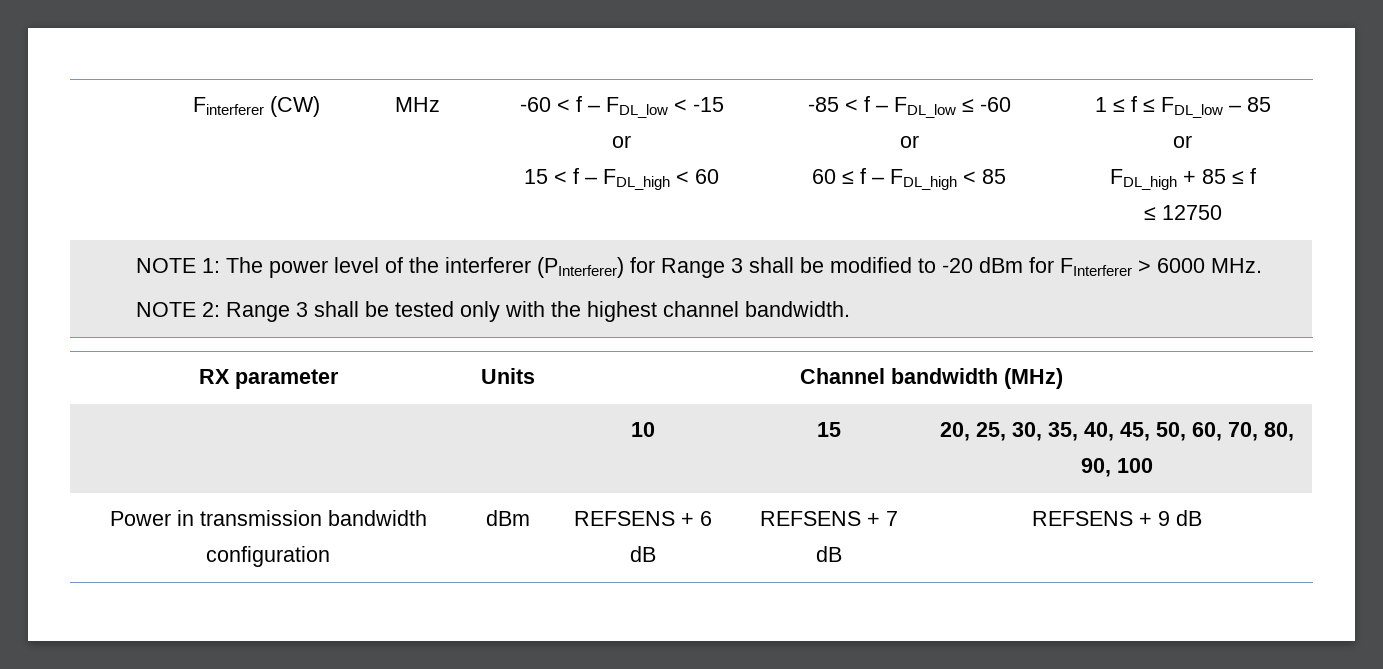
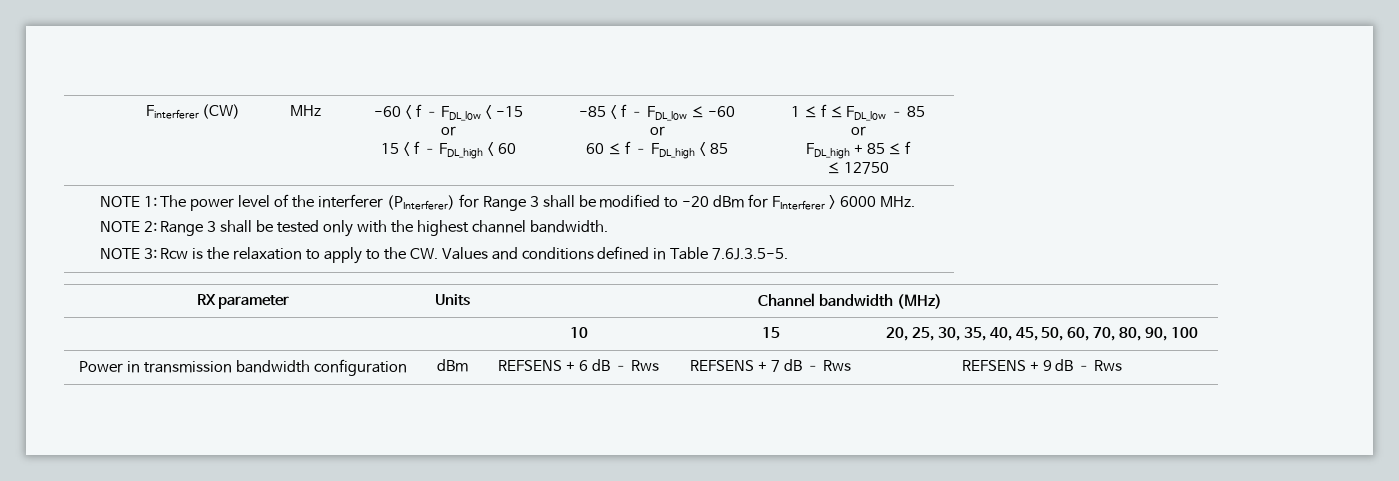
+ NOTE 3: Rcw is the relaxation to apply to the CW. Values and conditions defined in Table 7.6J.3.5-5.
- Power in transmission bandwidth configuration | dBm | REFSENS + 6 dB | REFSENS + 7 dB | REFSENS + 9 dB
+ Power in transmission bandwidth configuration | dBm | REFSENS + 6 dB – Rws | REFSENS + 7 dB – Rws | REFSENS + 9 dB – Rws

